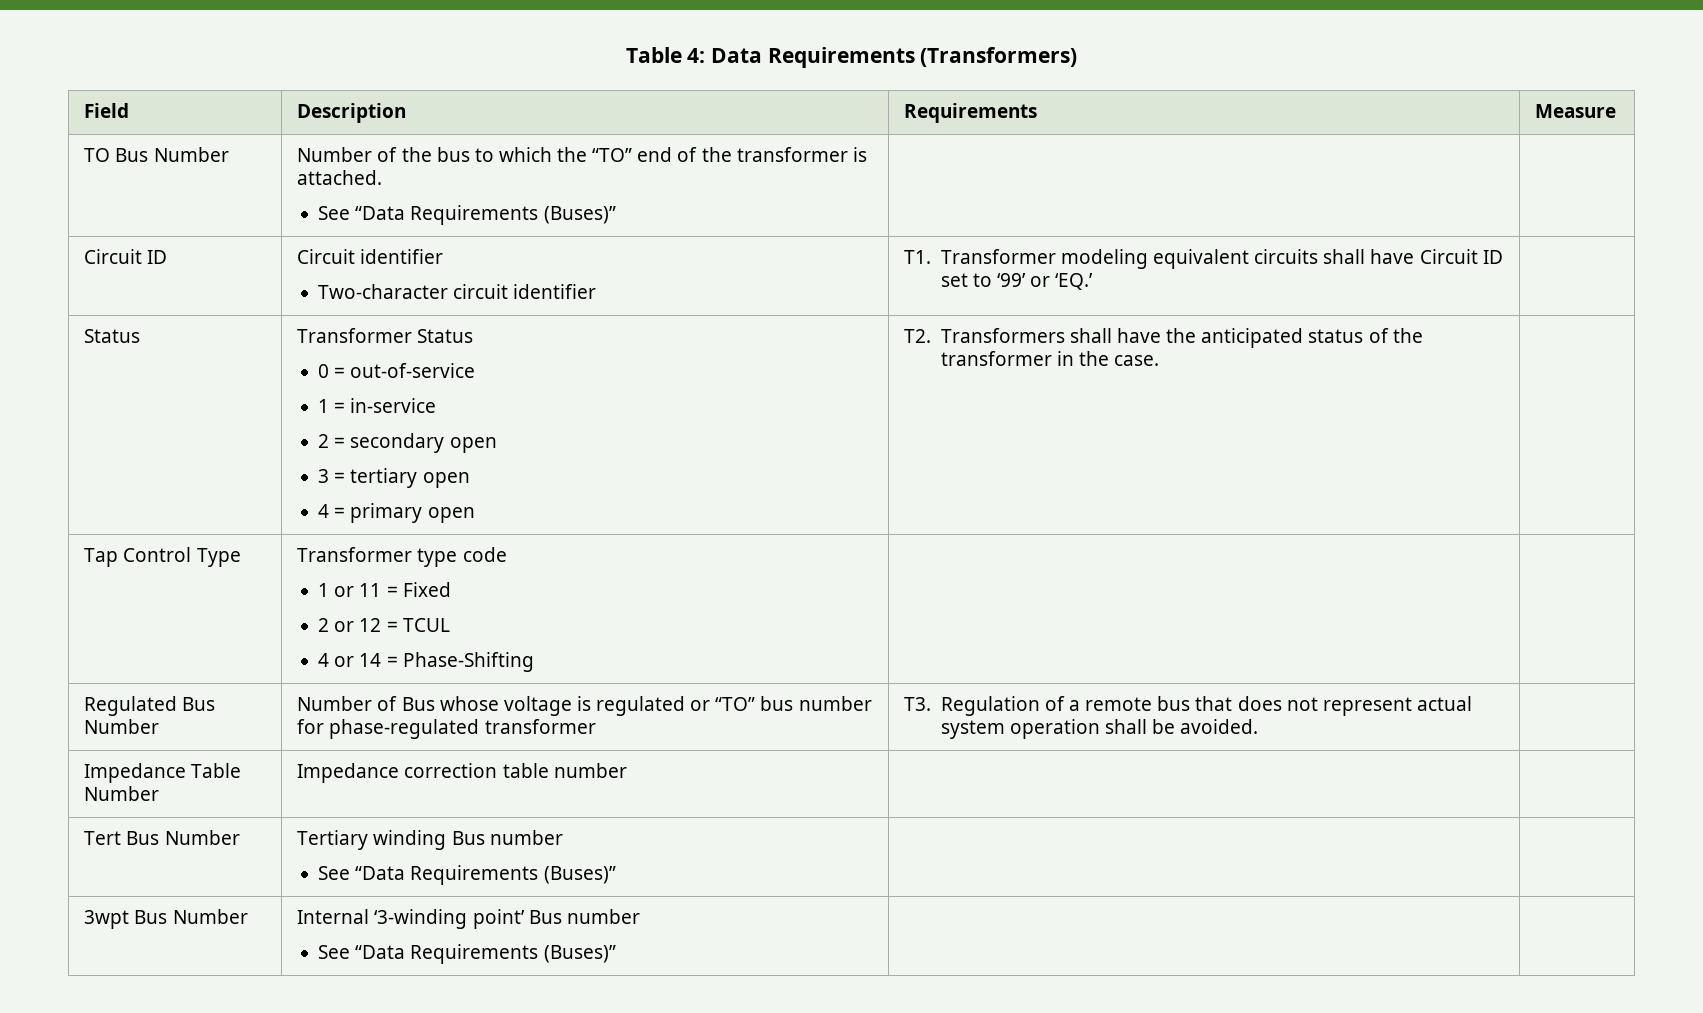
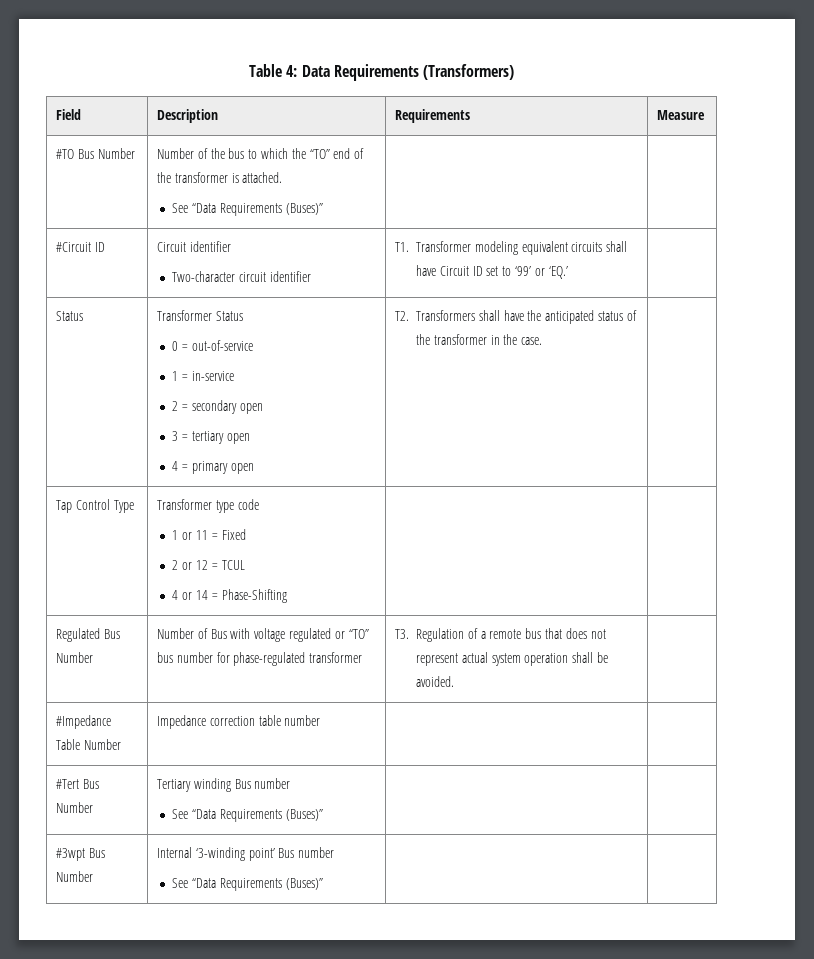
- TO Bus Number | Number of the bus to which the “TO” end of the transformer is attached.
+ #TO Bus Number | Number of the bus to which the “TO” end of the transformer is attached.
- Circuit ID | Circuit identifier
+ #Circuit ID | Circuit identifier
- Regulated Bus Number | Number of Bus whose voltage is regulated or “TO” bus number for phase-regulated transformer | T3. Regulation of a remote bus that does not represent actual system operation shall be avoided. |
+ Regulated Bus Number | Number of Bus with voltage regulated or “TO” bus number for phase-regulated transformer | T3. Regulation of a remote bus that does not represent actual system operation shall be avoided. |
- Impedance Table Number | Impedance correction table number | |
+ #Impedance Table Number | Impedance correction table number | |
- Tert Bus Number | Tertiary winding Bus number
+ #Tert Bus Number | Tertiary winding Bus number
- 3wpt Bus Number | Internal ‘3-winding point’ Bus number
+ #3wpt Bus Number | Internal ‘3-winding point’ Bus number

